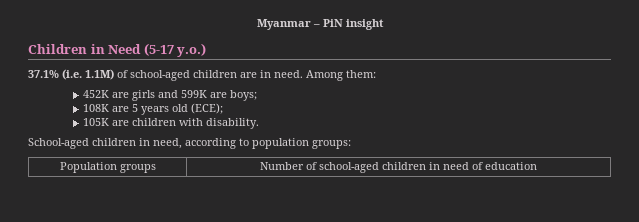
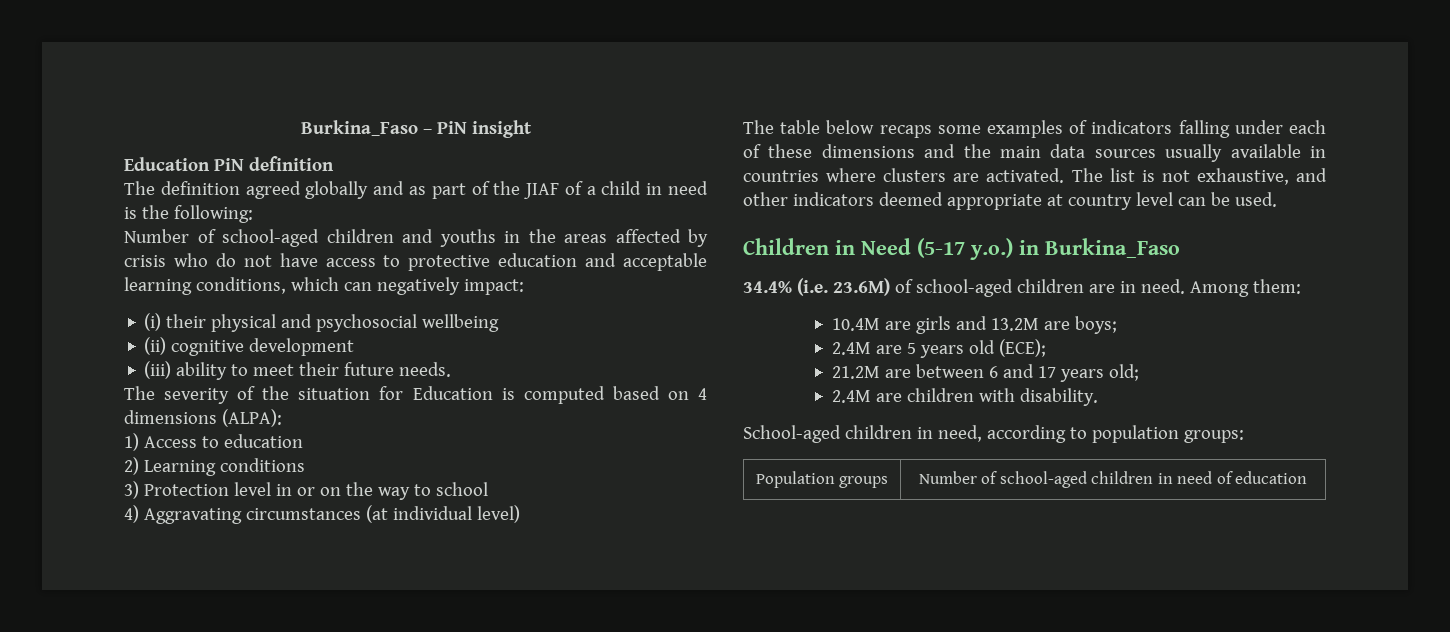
- Myanmar – PiN insight
+ Burkina_Faso – PiN insight
+ Education PiN definition
+ The definition agreed globally and as part of the JIAF of a child in need is the following:
+ Number of school-aged children and youths in the areas affected by crisis who do not have access to protective education and acceptable learning conditions, which can negatively impact:
+ (i) their physical and psychosocial wellbeing
+ (ii) cognitive development
+ (iii) ability to meet their future needs.
+ The severity of the situation for Education is computed based on 4 dimensions (ALPA):
+ 1) Access to education
+ 2) Learning conditions
+ 3) Protection level in or on the way to school
+ 4) Aggravating circumstances (at individual level)
+ The table below recaps some examples of indicators falling under each of these dimensions and the main data sources usually available in countries where clusters are activated. The list is not exhaustive, and other indicators deemed appropriate at country level can be used.
- Children in Need (5-17 y.o.)
- 37.1% (i.e. 1.1M) of school-aged children are in need.
+ Children in Need (5-17 y.o.) in Burkina_Faso
+ 34.4% (i.e. 23.6M) of school-aged children are in need.
- 452K are girls and 599K are boys;
+ 10.4M are girls and 13.2M are boys;
- 108K are 5 years old (ECE);
+ 2.4M are 5 years old (ECE);
- 105K are children with disability.
+ 21.2M are between 6 and 17 years old;
+ 2.4M are children with disability.

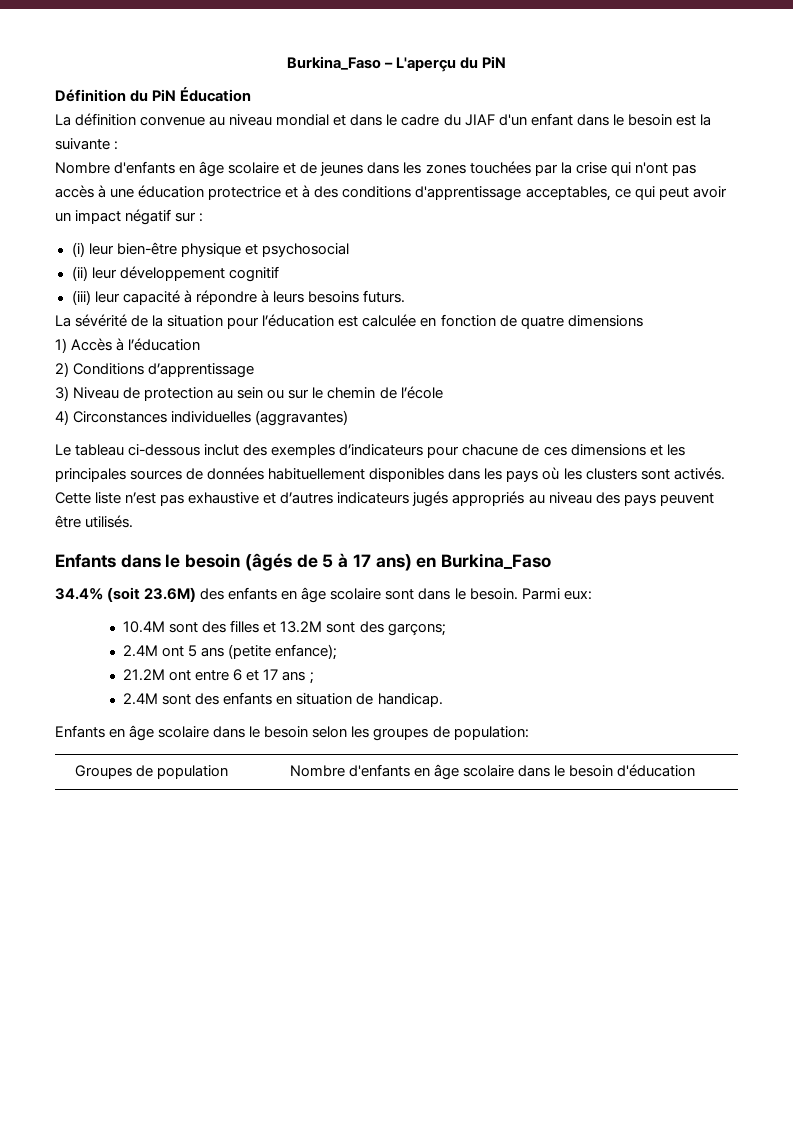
- Burkina_Faso – PiN insight
- Education PiN definition
- The definition agreed globally and as part of the JIAF of a child in need is the following:
- Number of school-aged children and youths in the areas affected by crisis who do not have access to protective education and acceptable learning conditions, which can negatively impact:
- (i) their physical and psychosocial wellbeing
+ Burkina_Faso – L'aperçu du PiN
+ Définition du PiN Éducation
+ La définition convenue au niveau mondial et dans le cadre du JIAF d'un enfant dans le besoin est la suivante :
+ Nombre d'enfants en âge scolaire et de jeunes dans les zones touchées par la crise qui n'ont pas accès à une éducation protectrice et à des conditions d'apprentissage acceptables, ce qui peut avoir un impact négatif sur :
+ (i) leur bien-être physique et psychosocial
- (ii) cognitive development
- (iii) ability to meet their future needs.
- The severity of the situation for Education is computed based on 4 dimensions (ALPA):
+ (ii) leur développement cognitif
+ (iii) leur capacité à répondre à leurs besoins futurs.
+ La sévérité de la situation pour l’éducation est calculée en fonction de quatre dimensions
- 1) Access to education
+ 1) Accès à l’éducation
- 2) Learning conditions
+ 2) Conditions d’apprentissage
- 3) Protection level in or on the way to school
- 4) Aggravating circumstances (at individual level)
- The table below recaps some examples of indicators falling under each of these dimensions and the main data sources usually available in countries where clusters are activated. The list is not exhaustive, and other indicators deemed appropriate at country level can be used.
- Children in Need (5-17 y.o.) in Burkina_Faso
- 34.4% (i.e. 23.6M) of school-aged children are in need. Among them:
- 10.4M are girls and 13.2M are boys;
- 2.4M are 5 years old (ECE);
- 21.2M are between 6 and 17 years old;
- 2.4M are children with disability.
- School-aged children in need, according to population groups:
- Population groups | Number of school-aged children in need of education
+ 3) Niveau de protection au sein ou sur le chemin de l’école
+ 4) Circonstances individuelles (aggravantes)
+ Le tableau ci-dessous inclut des exemples d’indicateurs pour chacune de ces dimensions et les principales sources de données habituellement disponibles dans les pays où les clusters sont activés. Cette liste n’est pas exhaustive et d’autres indicateurs jugés appropriés au niveau des pays peuvent être utilisés.
+ Enfants dans le besoin (âgés de 5 à 17 ans) en Burkina_Faso
+ 34.4% (soit 23.6M) des enfants en âge scolaire sont dans le besoin. Parmi eux:
+ 10.4M sont des filles et 13.2M sont des garçons;
+ 2.4M ont 5 ans (petite enfance);
+ 21.2M ont entre 6 et 17 ans ;
+ 2.4M sont des enfants en situation de handicap.
+ Enfants en âge scolaire dans le besoin selon les groupes de population:
+ Groupes de population | Nombre d'enfants en âge scolaire dans le besoin d'éducation

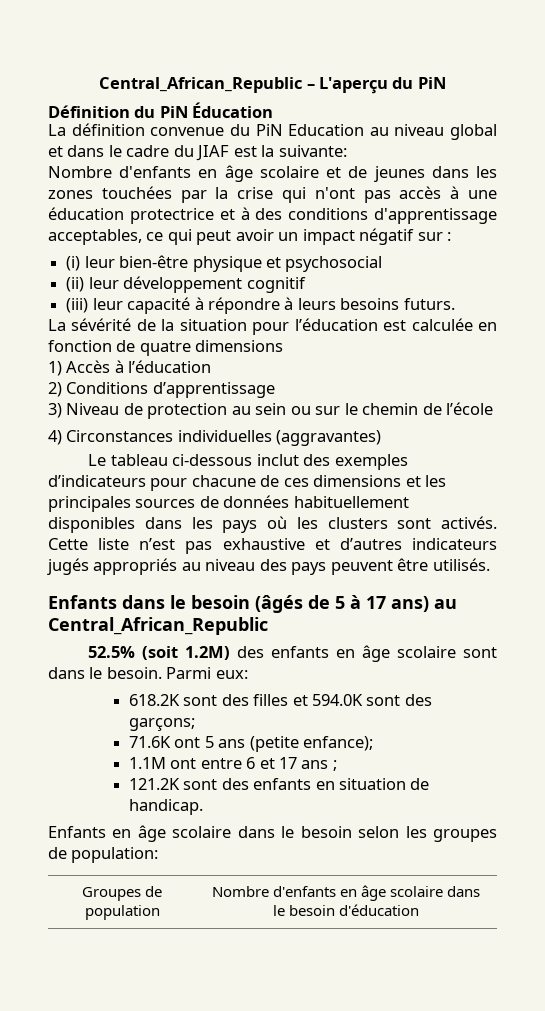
- Burkina_Faso – L'aperçu du PiN
+ Central_African_Republic – L'aperçu du PiN
- La définition convenue au niveau mondial et dans le cadre du JIAF d'un enfant dans le besoin est la suivante :
+ La définition convenue du PiN Education au niveau global et dans le cadre du JIAF est la suivante:
- Enfants dans le besoin (âgés de 5 à 17 ans) en Burkina_Faso
- 34.4% (soit 23.6M) des enfants en âge scolaire sont dans le besoin.
+ Enfants dans le besoin (âgés de 5 à 17 ans) au Central_African_Republic
+ 52.5% (soit 1.2M) des enfants en âge scolaire sont dans le besoin.
- 10.4M sont des filles et 13.2M sont des garçons;
+ 618.2K sont des filles et 594.0K sont des garçons;
- 2.4M ont 5 ans (petite enfance);
+ 71.6K ont 5 ans (petite enfance);
- 21.2M ont entre 6 et 17 ans ;
+ 1.1M ont entre 6 et 17 ans ;
- 2.4M sont des enfants en situation de handicap.
+ 121.2K sont des enfants en situation de handicap.

